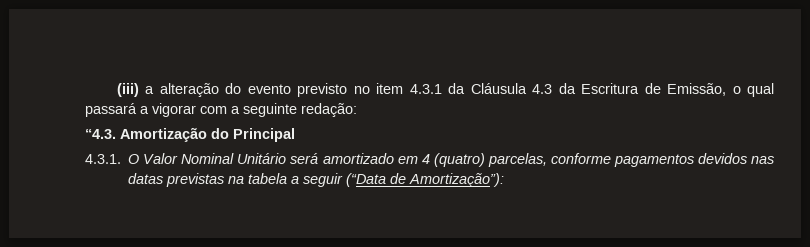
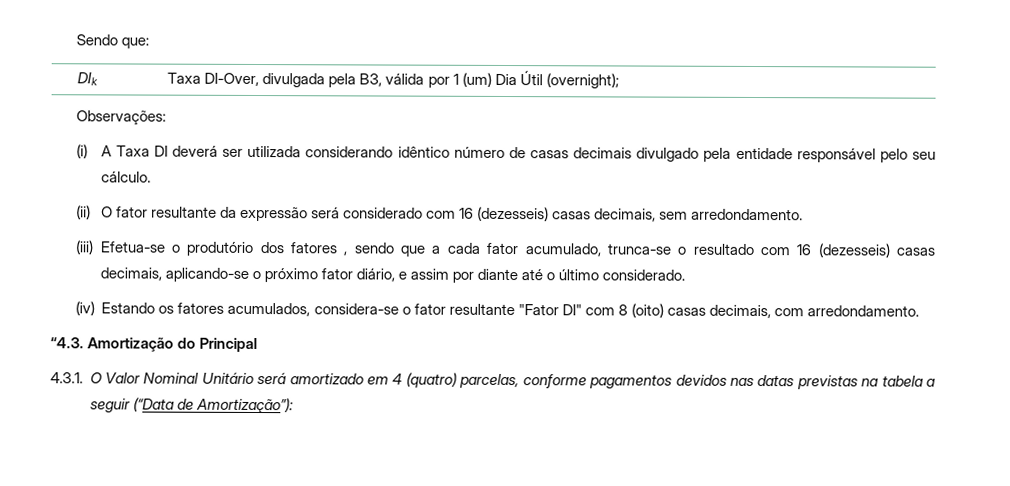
- (iii) a alteração do evento previsto no item 4.3.1 da Cláusula 4.3 da Escritura de Emissão, o qual passará a vigorar com a seguinte redação:
+ Sendo que:
+ DIk | Taxa DI-Over, divulgada pela B3, válida por 1 (um) Dia Útil (overnight);
+ Observações:
+ (i) A Taxa DI deverá ser utilizada considerando idêntico número de casas decimais divulgado pela entidade responsável pelo seu cálculo.
+ (ii) O fator resultante da expressão será considerado com 16 (dezesseis) casas decimais, sem arredondamento.
+ (iii) Efetua-se o produtório dos fatores , sendo que a cada fator acumulado, trunca-se o resultado com 16 (dezesseis) casas decimais, aplicando-se o próximo fator diário, e assim por diante até o último considerado.
+ (iv) Estando os fatores acumulados, considera-se o fator resultante "Fator DI" com 8 (oito) casas decimais, com arredondamento.

